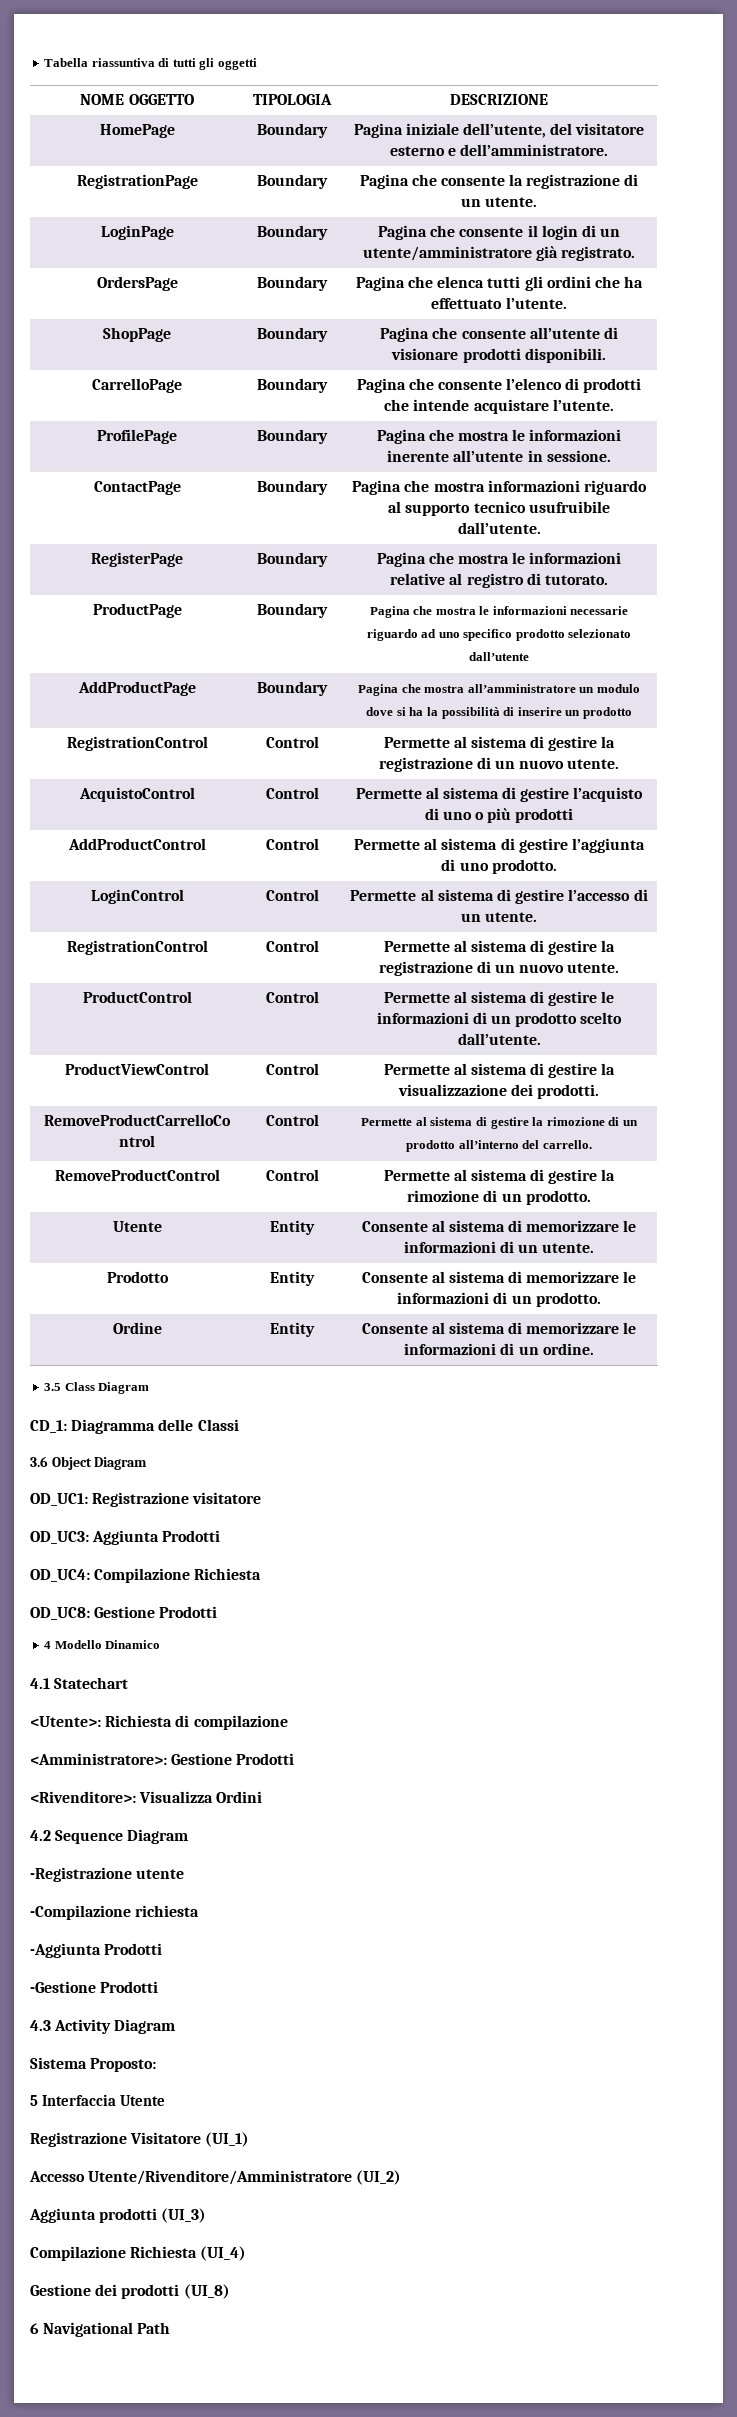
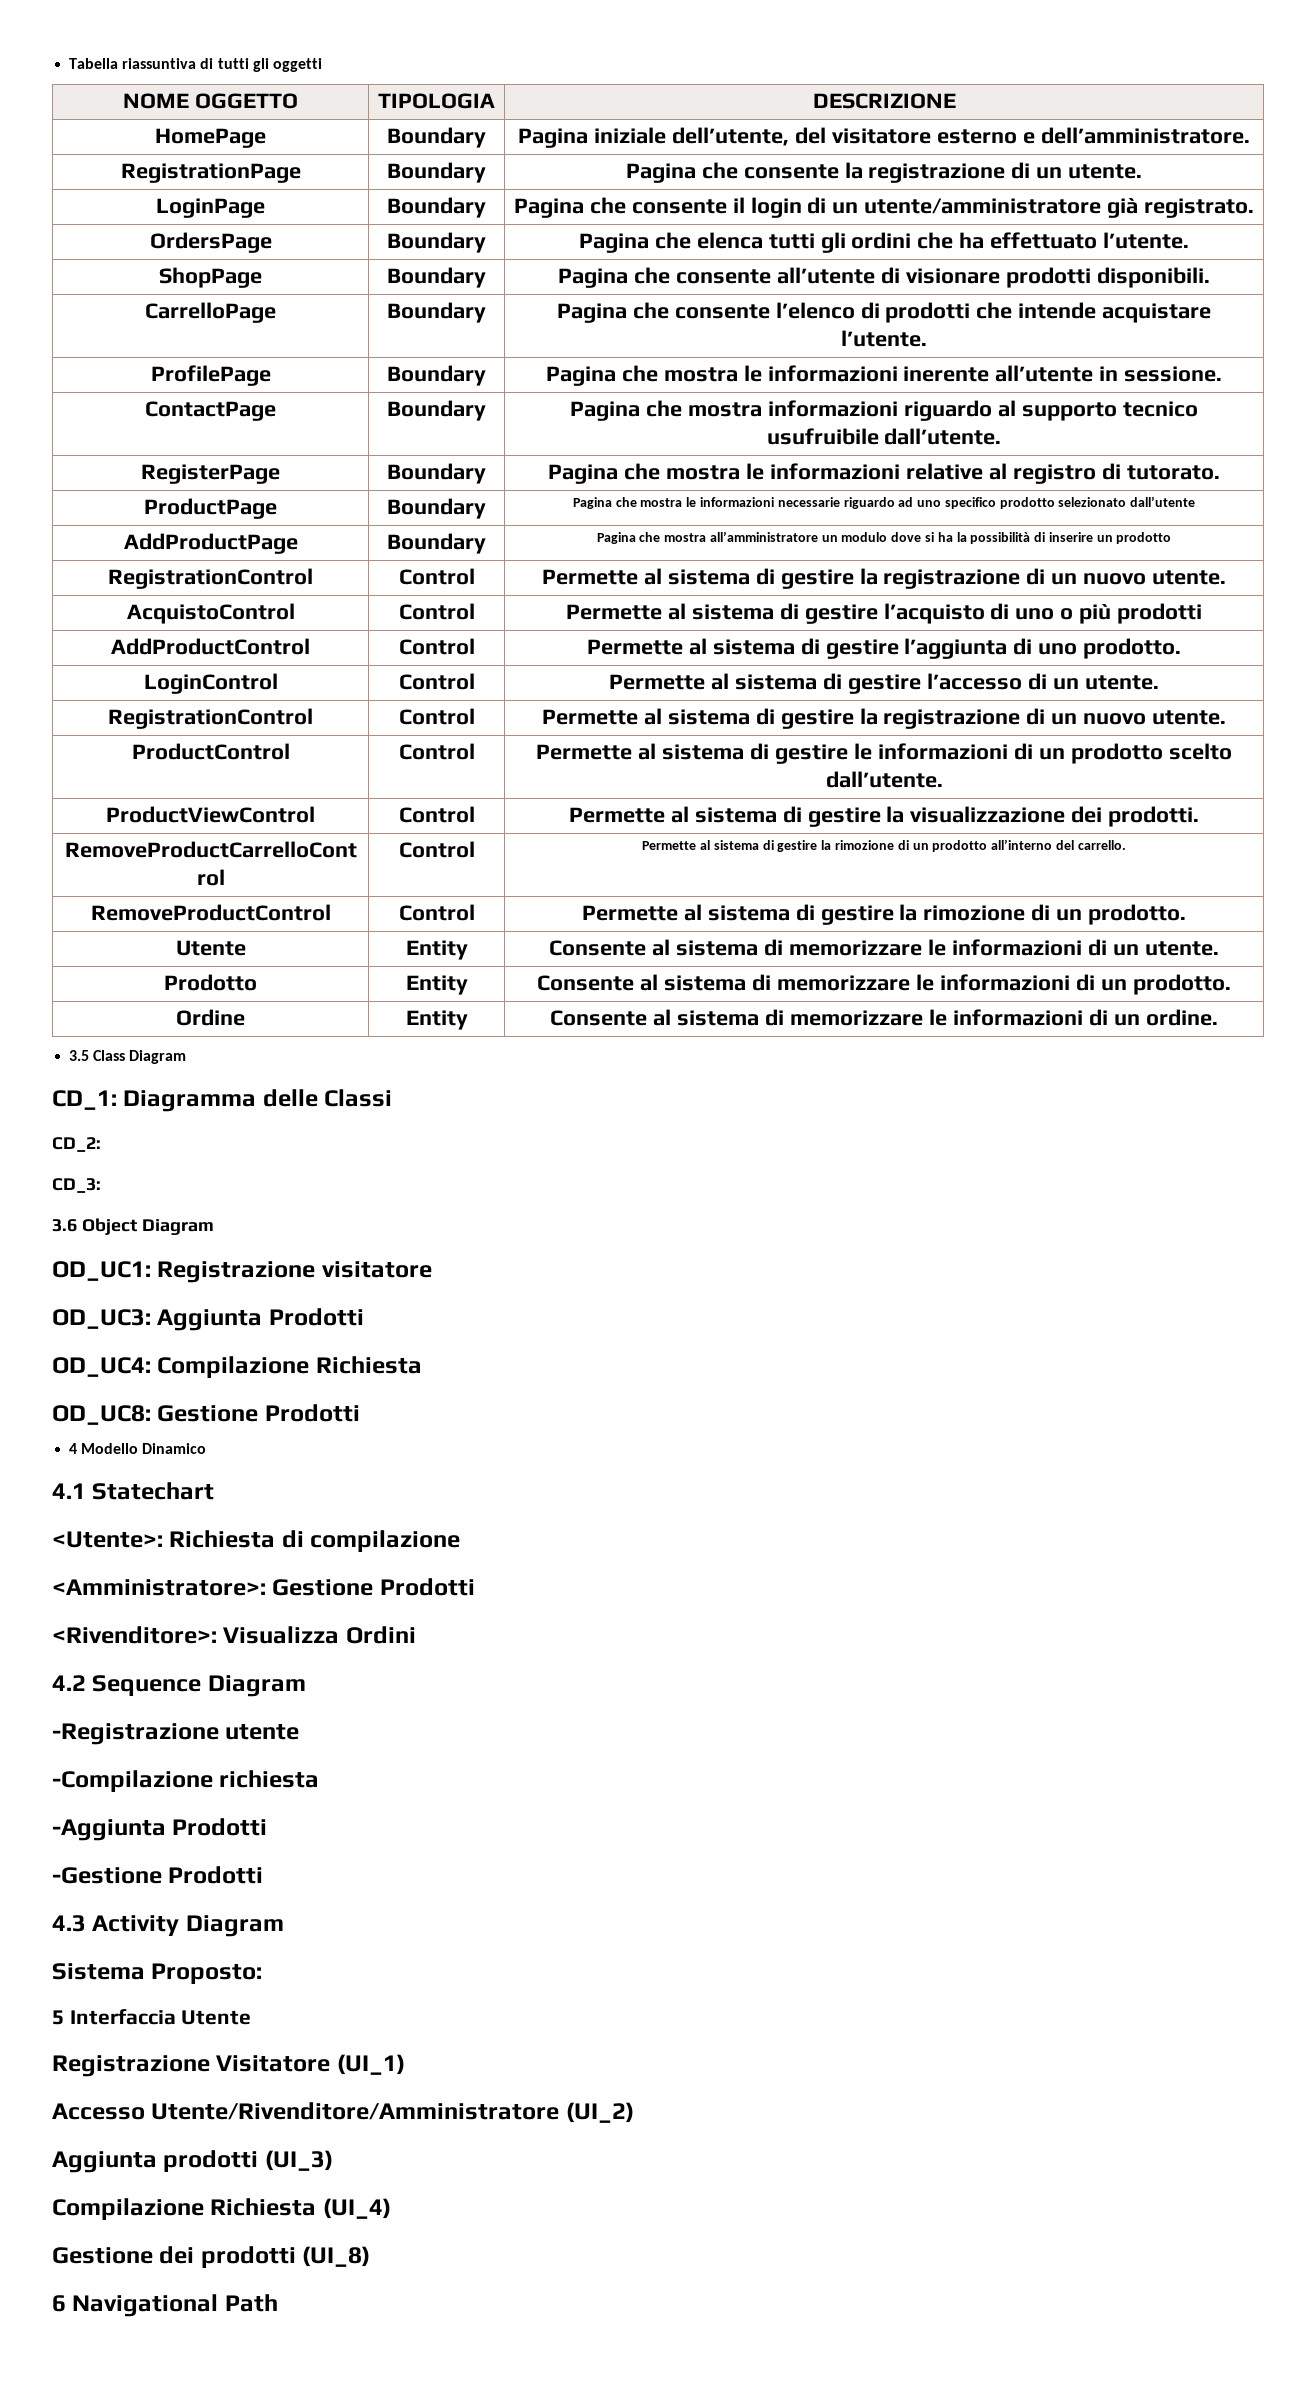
+ CD_2:
+ CD_3:

